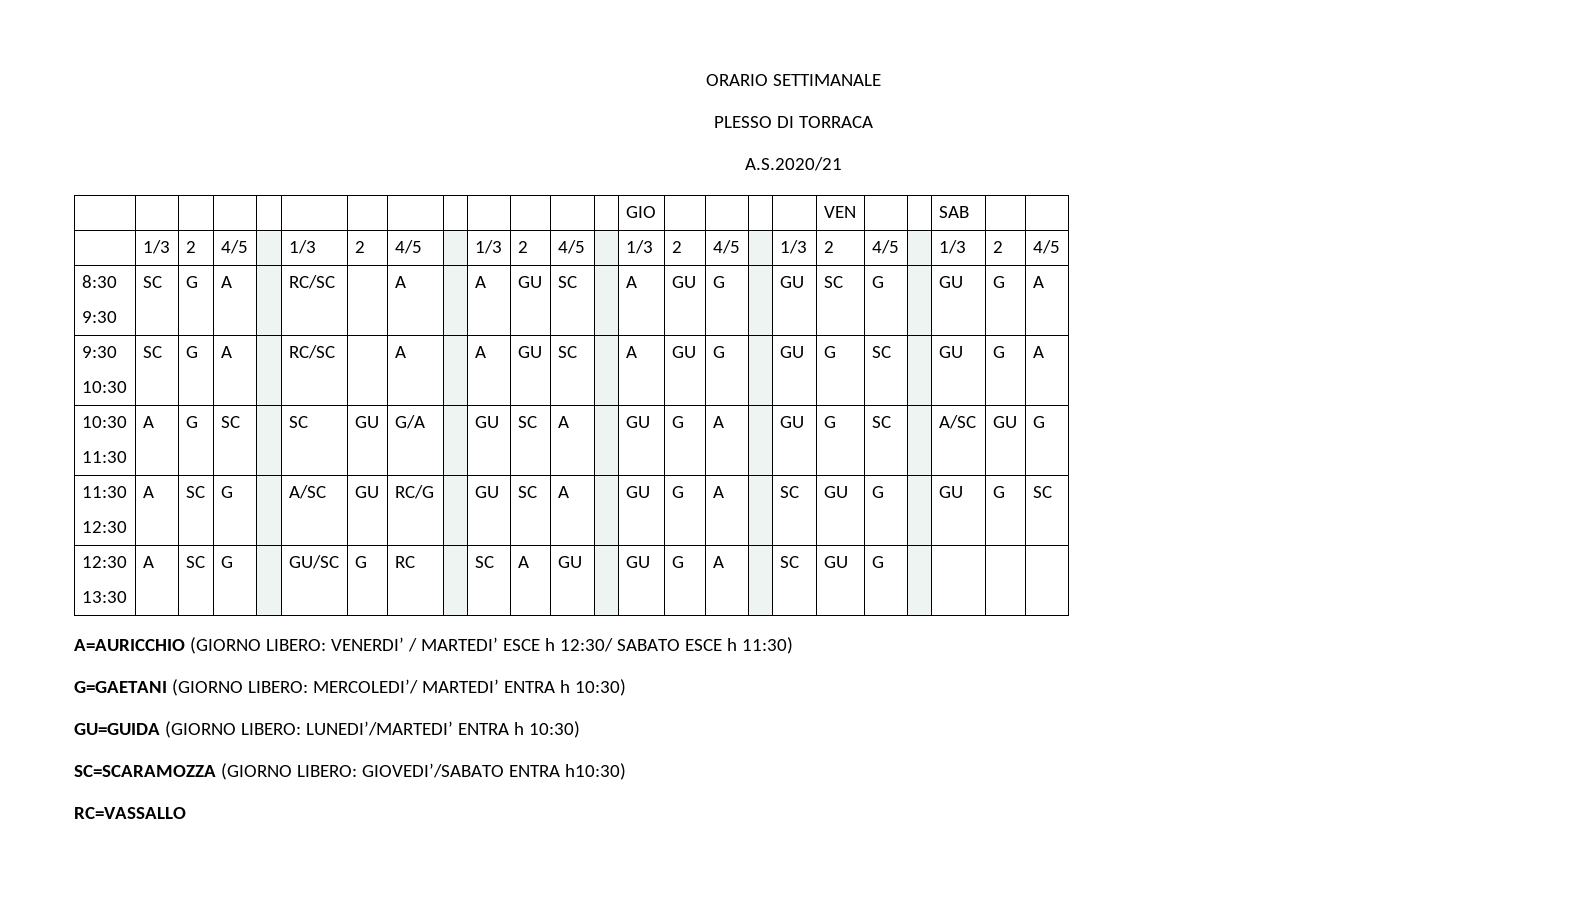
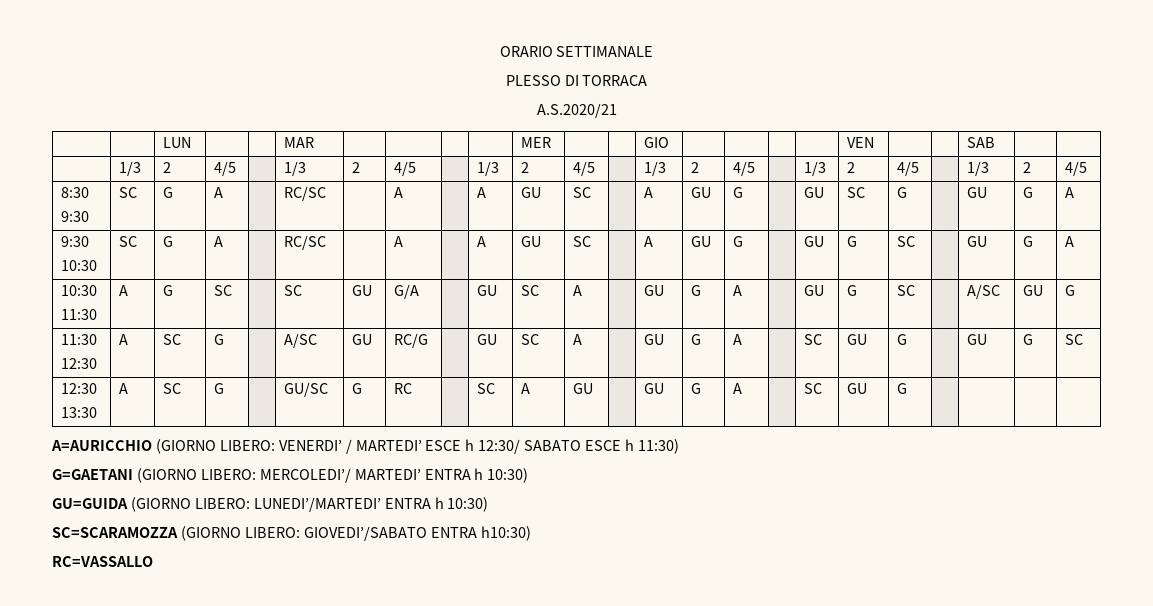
- | | | | | | | | | | | | | GIO | | | | | VEN | | | SAB | |
+ | | LUN | | | MAR | | | | | MER | | | GIO | | | | | VEN | | | SAB | |

